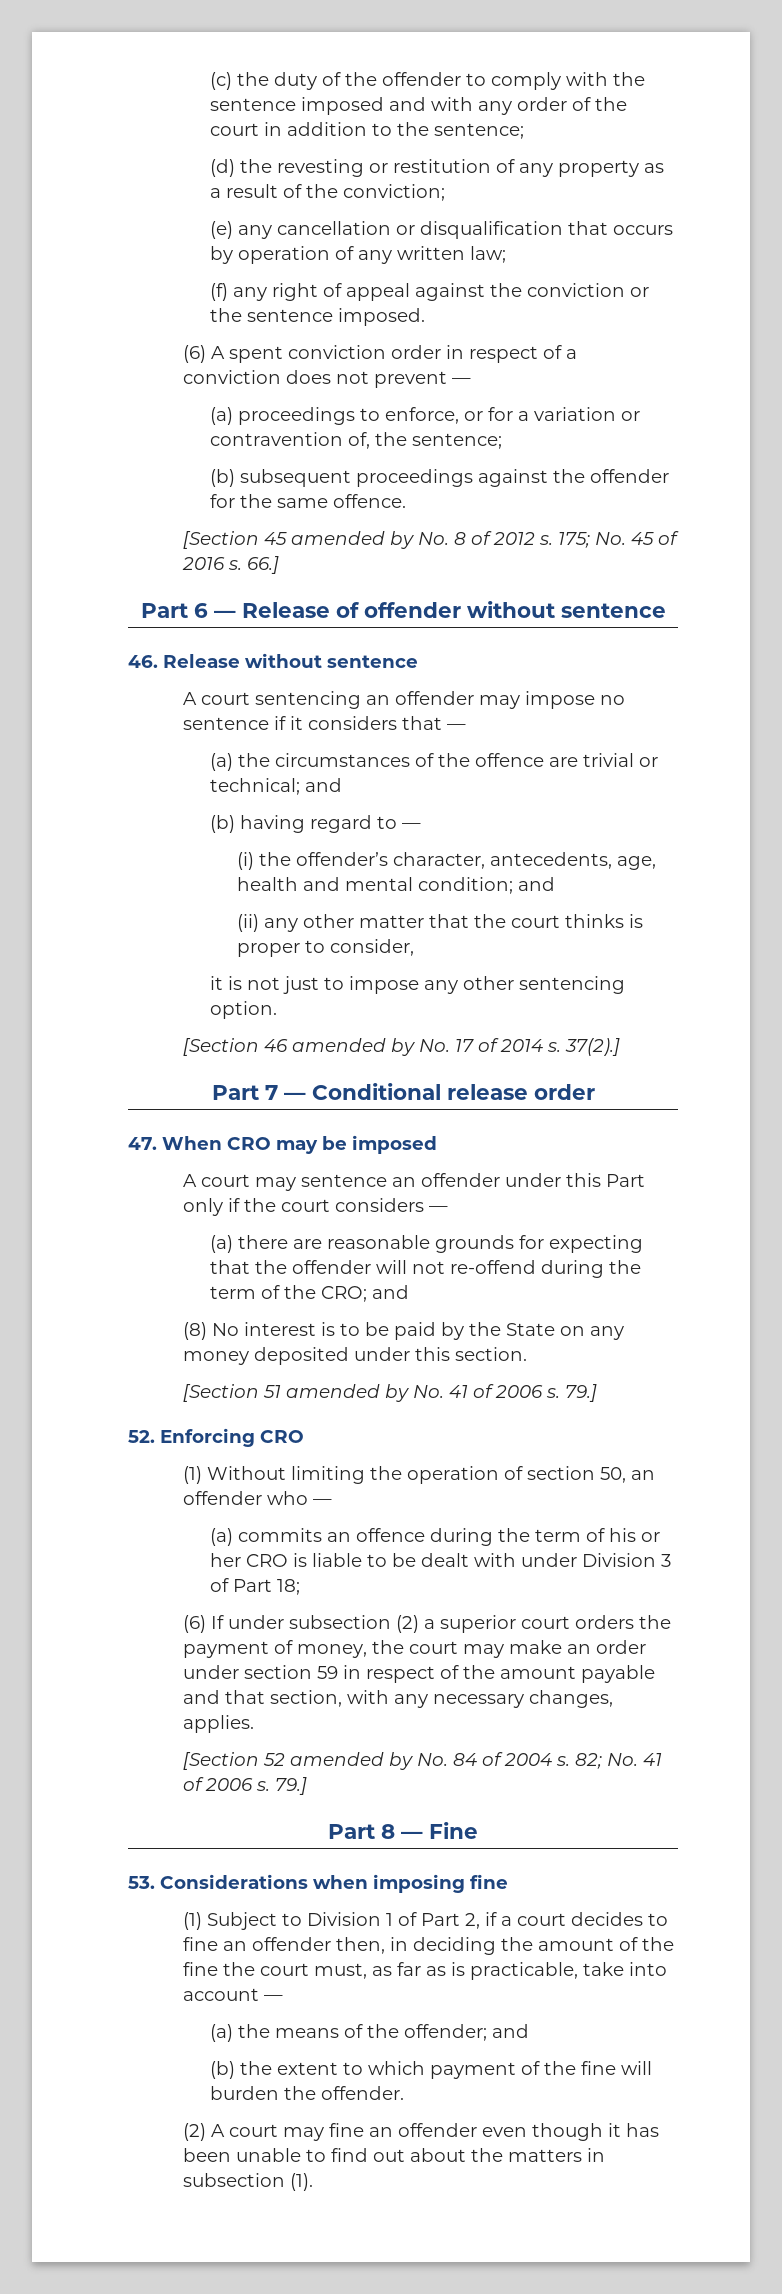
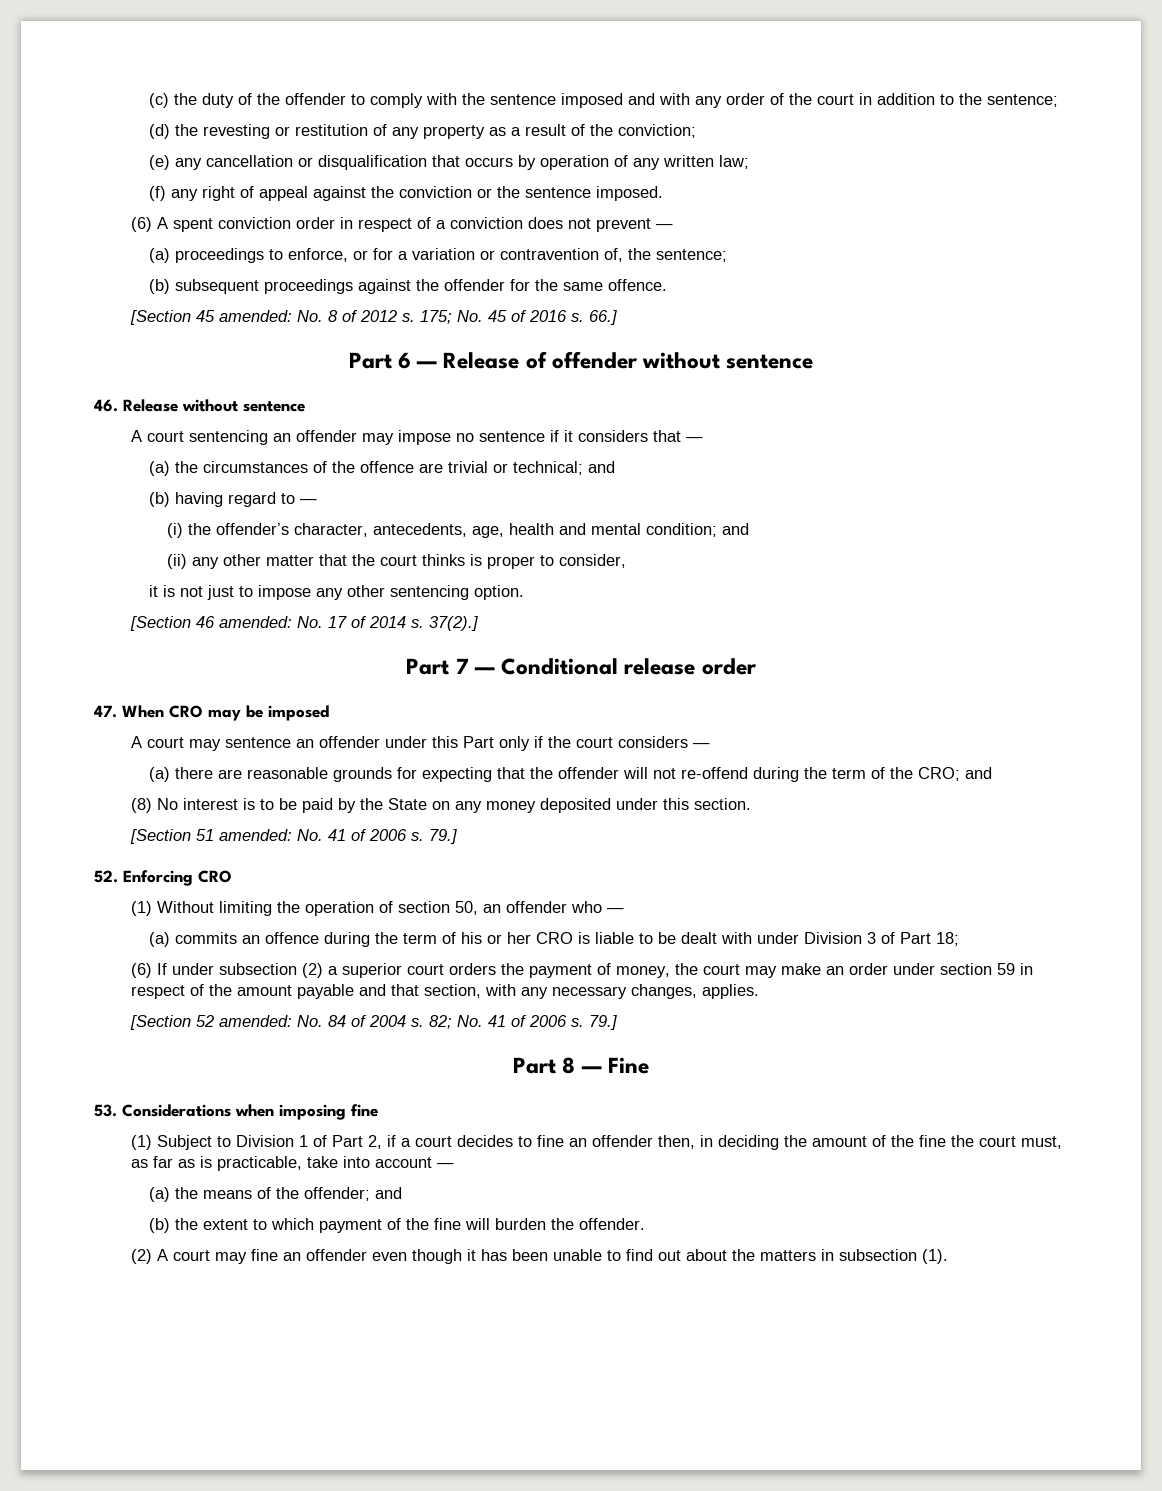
- [Section 45 amended by No. 8 of 2012 s.
+ [Section 45 amended: No. 8 of 2012 s.
- [Section 46 amended by No. 17 of 2014 s.
+ [Section 46 amended: No. 17 of 2014 s.
- [Section 51 amended by No. 41 of 2006 s.
+ [Section 51 amended: No. 41 of 2006 s.
- [Section 52 amended by No. 84 of 2004 s.
+ [Section 52 amended: No. 84 of 2004 s.

